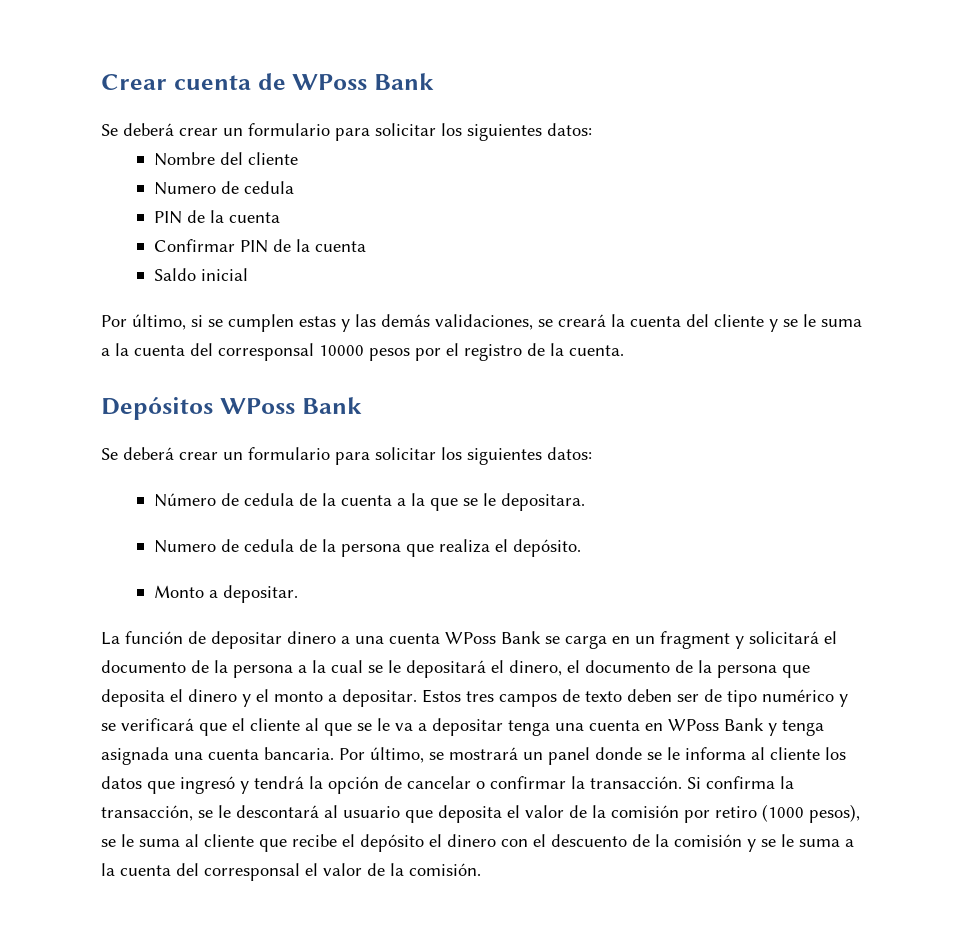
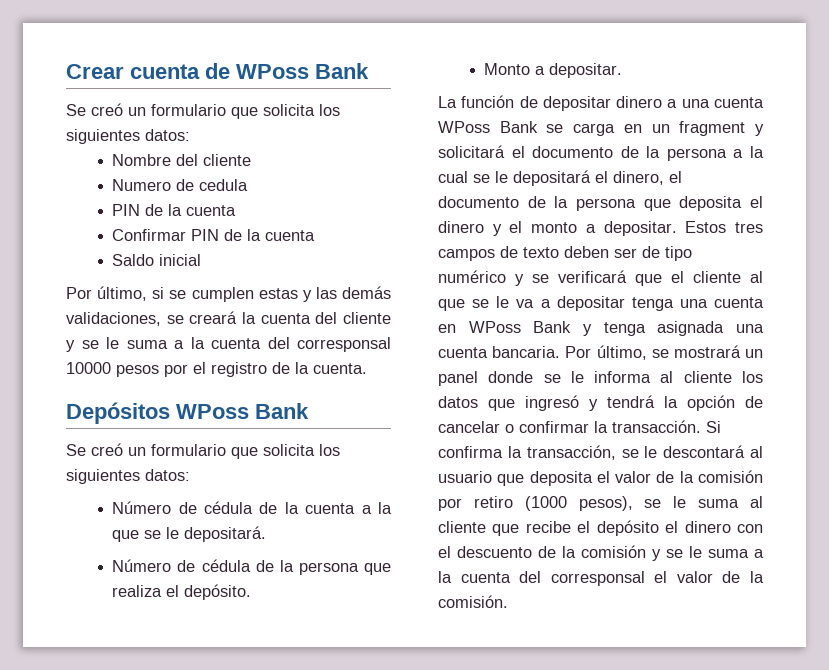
  Crear cuenta de WPoss Bank
- Se deberá crear un formulario para solicitar los siguientes datos:
+ Se creó un formulario que solicita los siguientes datos:
  Depósitos WPoss Bank
- Se deberá crear un formulario para solicitar los siguientes datos:
+ Se creó un formulario que solicita los siguientes datos:
- Número de cedula de la cuenta a la que se le depositara.
- Numero de cedula de la persona que realiza el depósito.
+ Número de cédula de la cuenta a la que se le depositará.
+ Número de cédula de la persona que realiza el depósito.

